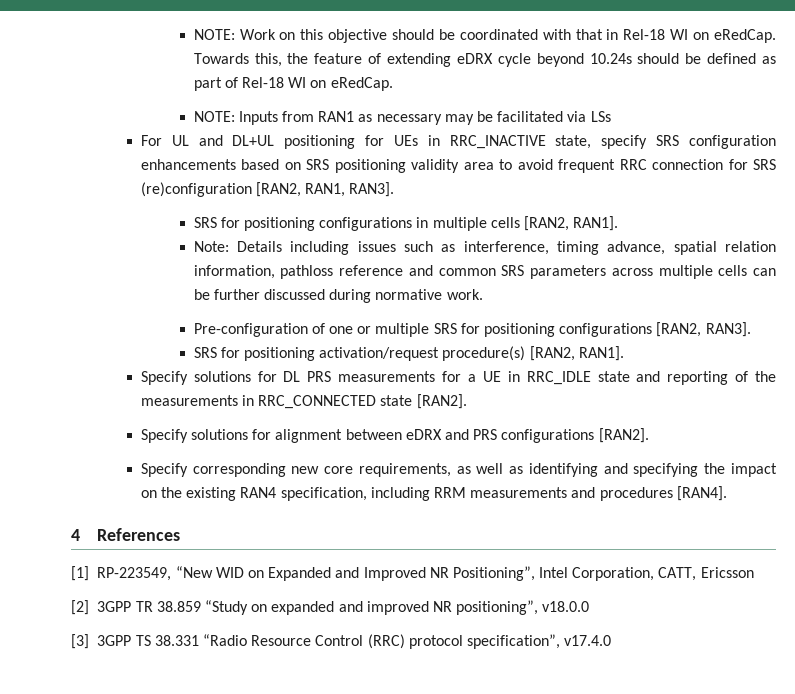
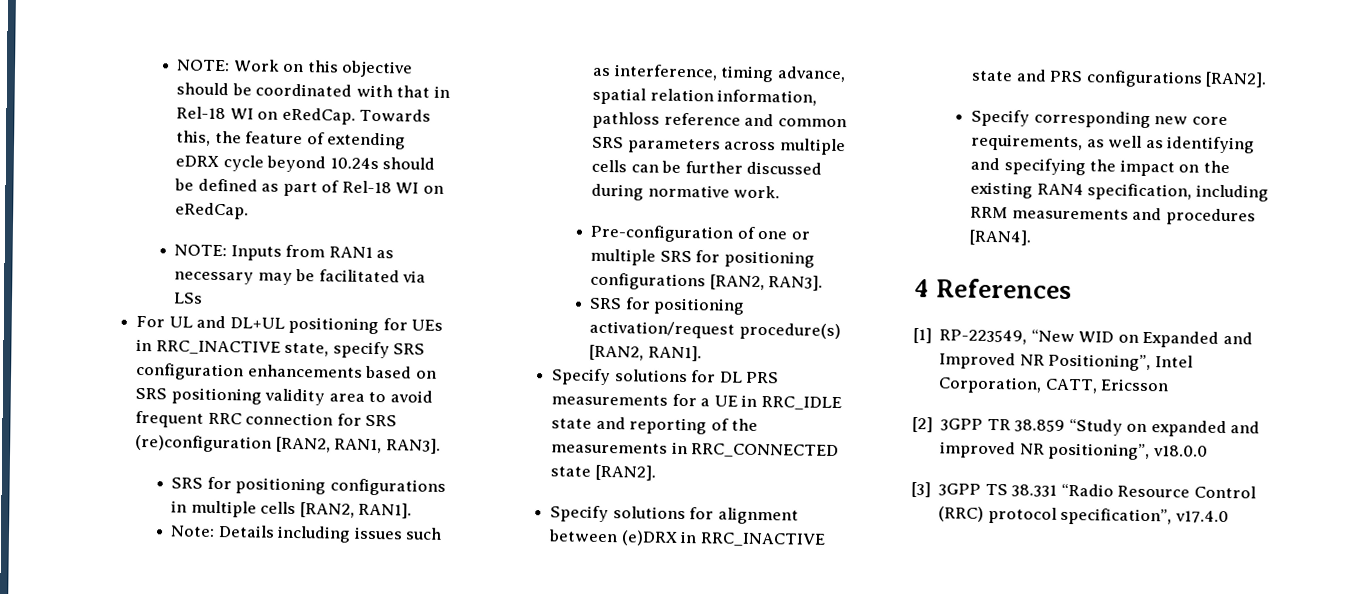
- Specify solutions for alignment between eDRX and PRS configurations [RAN2].
+ Specify solutions for alignment between (e)DRX in RRC_INACTIVE state and PRS configurations [RAN2].

